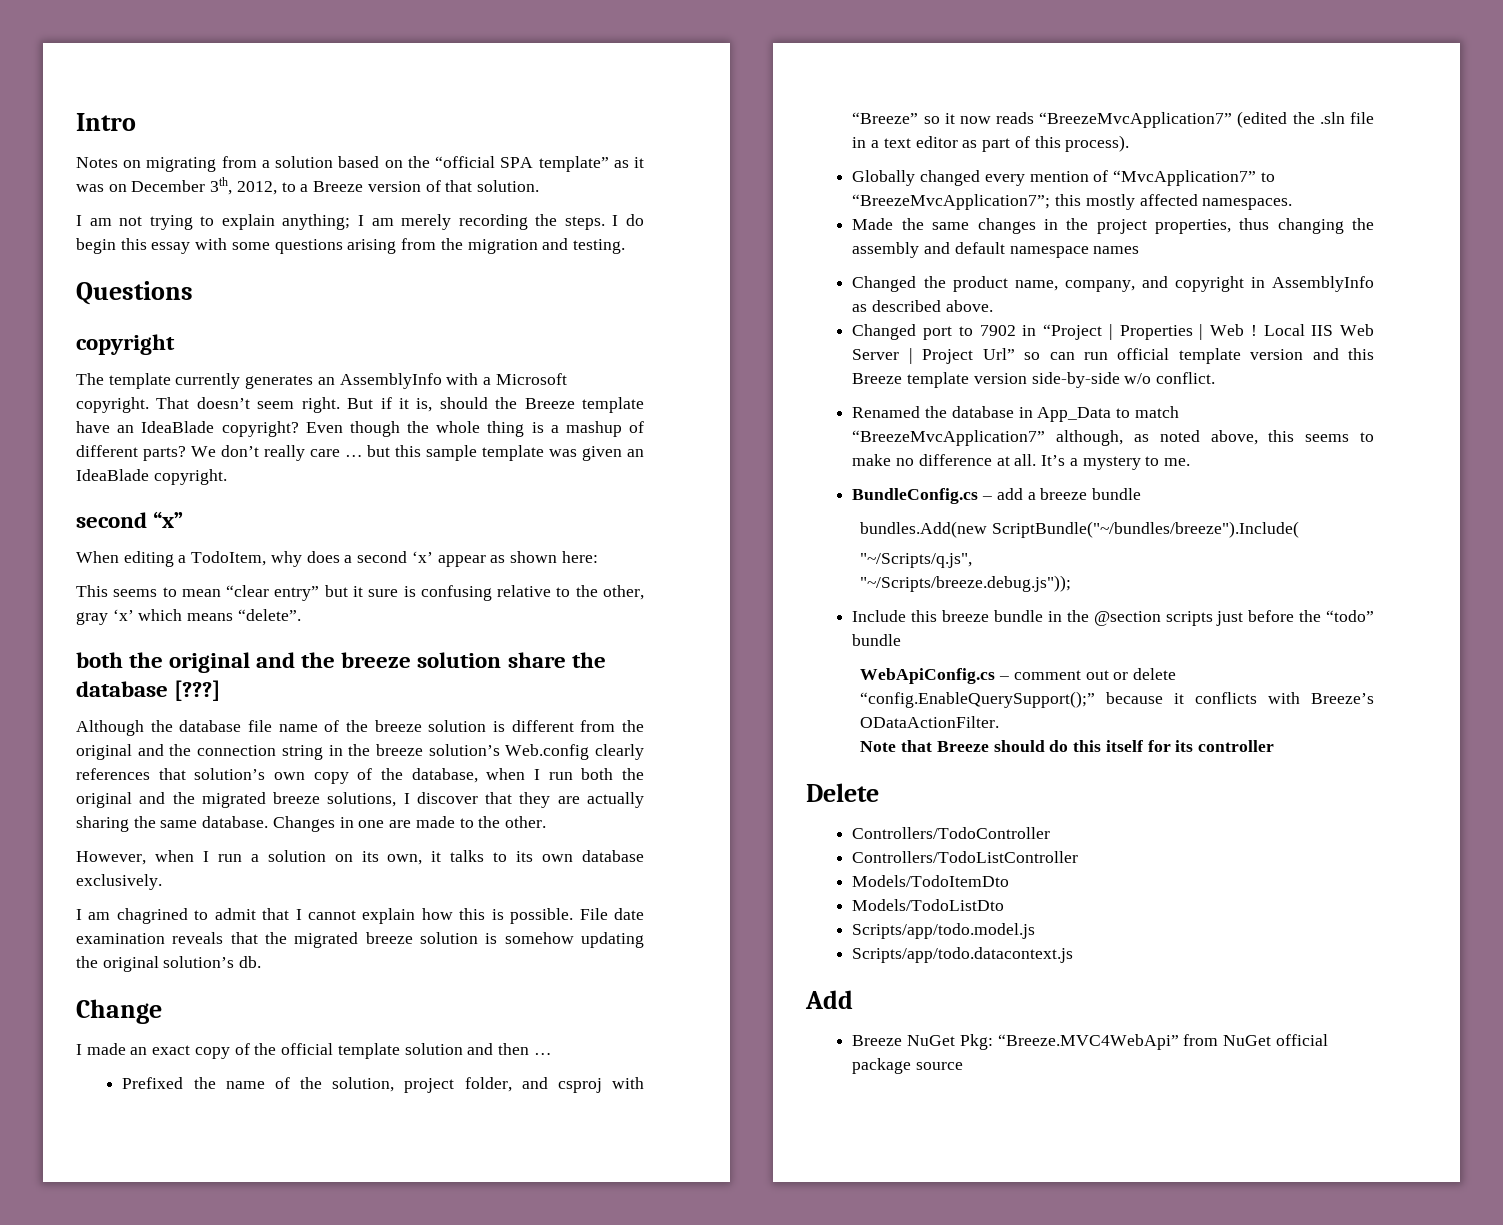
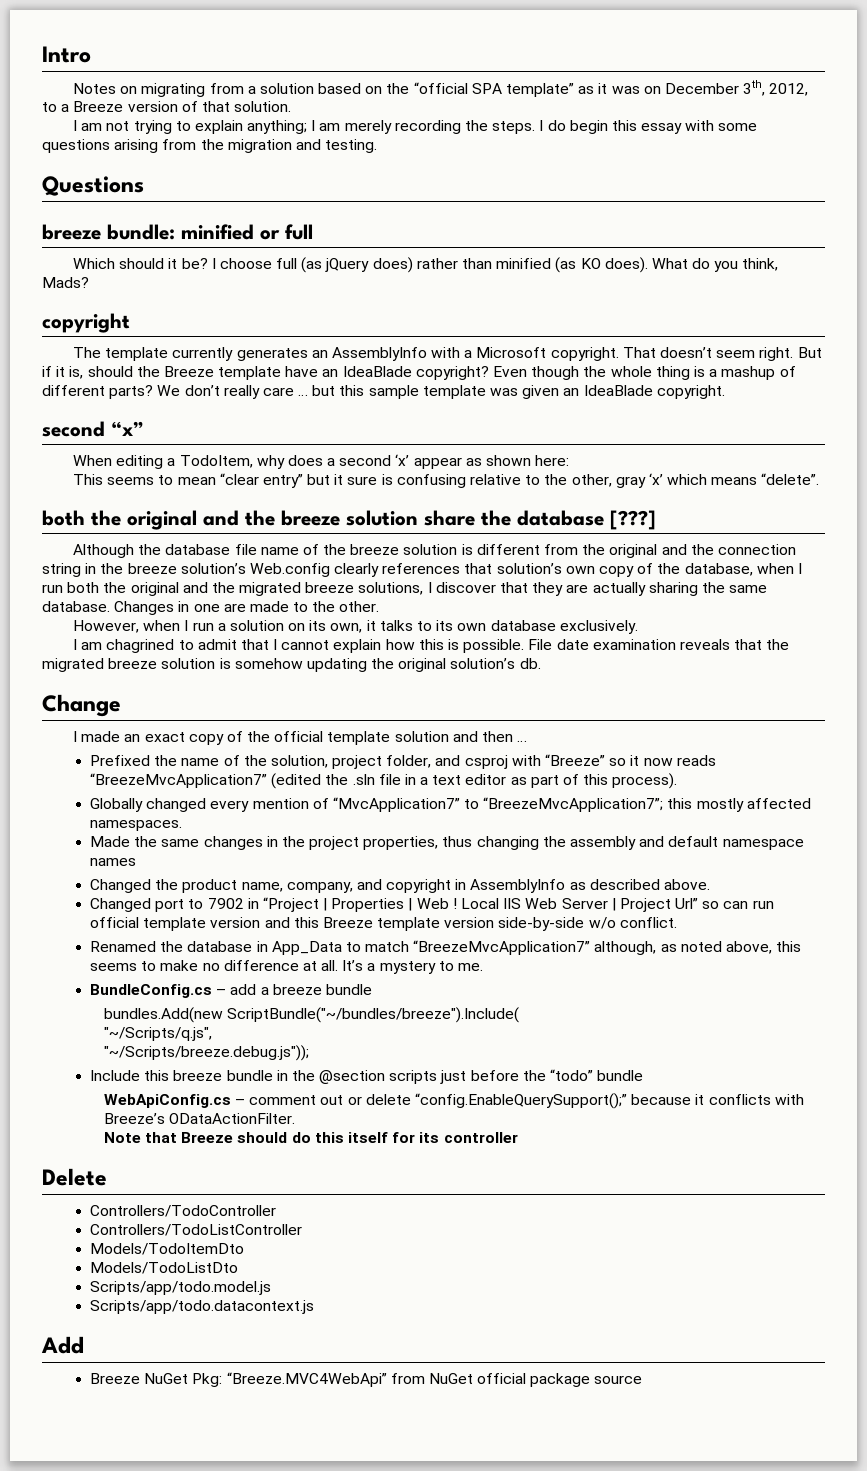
+ breeze bundle: minified or full
+ Which should it be? I choose full (as jQuery does) rather than minified (as KO does). What do you think, Mads?

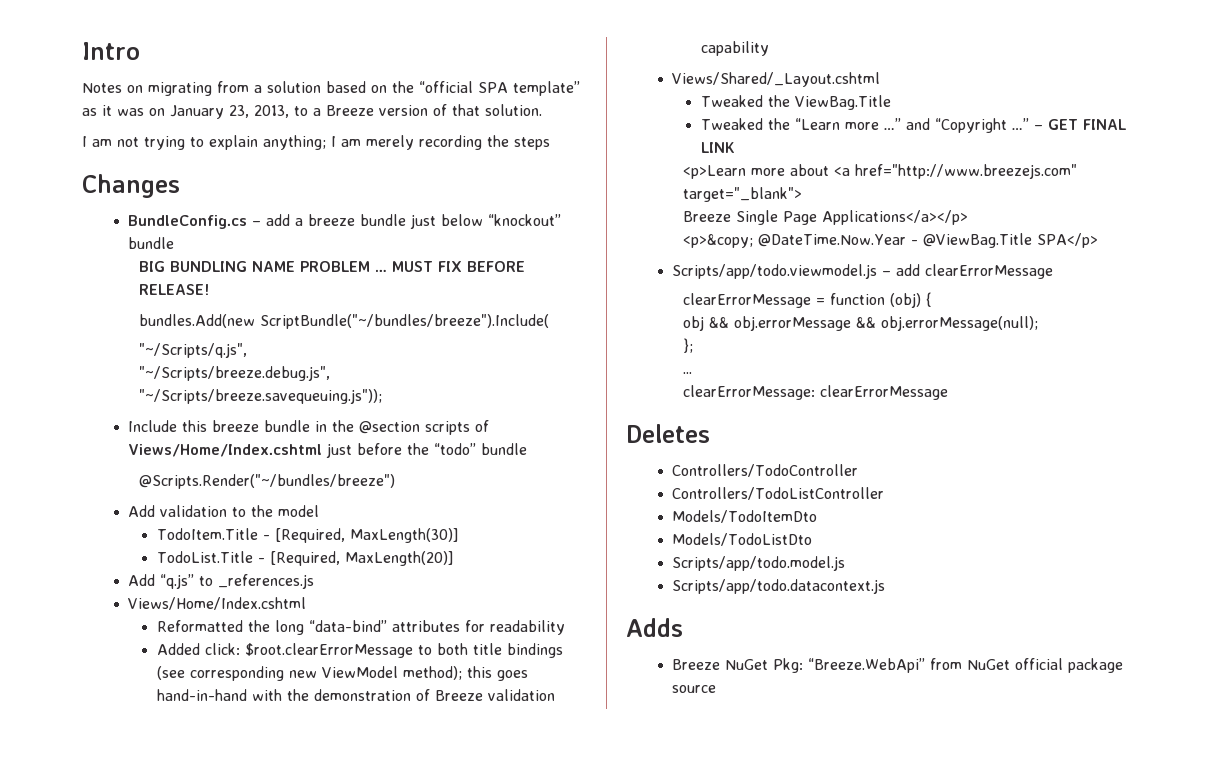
- Notes on migrating from a solution based on the “official SPA template” as it was on December 3th, 2012, to a Breeze version of that solution.
+ Notes on migrating from a solution based on the “official SPA template” as it was on January 23, 2013, to a Breeze version of that solution.
- I am not trying to explain anything; I am merely recording the steps. I do begin this essay with some questions arising from the migration and testing.
- Questions
- breeze bundle: minified or full
- Which should it be? I choose full (as jQuery does) rather than minified (as KO does). What do you think, Mads?
- copyright
- The template currently generates an AssemblyInfo with a Microsoft copyright. That doesn’t seem right. But if it is, should the Breeze template have an IdeaBlade copyright? Even though the whole thing is a mashup of different parts? We don’t really care … but this sample template was given an IdeaBlade copyright.
- second “x”
- When editing a TodoItem, why does a second ‘x’ appear as shown here:
- This seems to mean “clear entry” but it sure is confusing relative to the other, gray ‘x’ which means “delete”.
- both the original and the breeze solution share the database [???]
- Although the database file name of the breeze solution is different from the original and the connection string in the breeze solution’s Web.config clearly references that solution’s own copy of the database, when I run both the original and the migrated breeze solutions, I discover that they are actually sharing the same database. Changes in one are made to the other.
- However, when I run a solution on its own, it talks to its own database exclusively.
- I am chagrined to admit that I cannot explain how this is possible. File date examination reveals that the migrated breeze solution is somehow updating the original solution’s db.
- Change
- I made an exact copy of the official template solution and then …
- Prefixed the name of the solution, project folder, and csproj with “Breeze” so it now reads “BreezeMvcApplication7” (edited the .sln file in a text editor as part of this process).
- Globally changed every mention of “MvcApplication7” to “BreezeMvcApplication7”; this mostly affected namespaces.
- Made the same changes in the project properties, thus changing the assembly and default namespace names
- Changed the product name, company, and copyright in AssemblyInfo as described above.
- Changed port to 7902 in “Project | Properties | Web ! Local IIS Web Server | Project Url” so can run official template version and this Breeze template version side-by-side w/o conflict.
- Renamed the database in App_Data to match “BreezeMvcApplication7” although, as noted above, this seems to make no difference at all. It’s a mystery to me.
+ I am not trying to explain anything; I am merely recording the steps
+ Changes
- BundleConfig.cs – add a breeze bundle
+ BundleConfig.cs – add a breeze bundle just below “knockout” bundle
+ BIG BUNDLING NAME PROBLEM … MUST FIX BEFORE RELEASE!
- "~/Scripts/breeze.debug.js"));
+ "~/Scripts/breeze.debug.js",
+ "~/Scripts/breeze.savequeuing.js"));
- Include this breeze bundle in the @section scripts just before the “todo” bundle
+ Include this breeze bundle in the @section scripts of Views/Home/Index.cshtml just before the “todo” bundle
- WebApiConfig.cs – comment out or delete “config.EnableQuerySupport();” because it conflicts with Breeze’s ODataActionFilter.
- Note that Breeze should do this itself for its controller
- Delete
+ @Scripts.Render("~/bundles/breeze")
+ Add validation to the model
+ TodoItem.Title - [Required, MaxLength(30)]
+ TodoList.Title - [Required, MaxLength(20)]
+ Add “q.js” to _references.js
+ Views/Home/Index.cshtml
+ Reformatted the long “data-bind” attributes for readability
+ Added click: $root.clearErrorMessage to both title bindings (see corresponding new ViewModel method); this goes hand-in-hand with the demonstration of Breeze validation capability
+ Views/Shared/_Layout.cshtml
+ Tweaked the ViewBag.Title
+ Tweaked the “Learn more …” and “Copyright …” – GET FINAL LINK
+ <p>Learn more about <a href="http://www.breezejs.com" target="_blank">
+ Breeze Single Page Applications</a></p>
+ <p>&copy; @DateTime.Now.Year - @ViewBag.Title SPA</p>
+ Scripts/app/todo.viewmodel.js – add clearErrorMessage
+ clearErrorMessage = function (obj) {
+ obj && obj.errorMessage && obj.errorMessage(null);
+ };
+ ...
+ clearErrorMessage: clearErrorMessage
+ Deletes
- Add
+ Adds
- Breeze NuGet Pkg: “Breeze.MVC4WebApi” from NuGet official package source
+ Breeze NuGet Pkg: “Breeze.WebApi” from NuGet official package source

